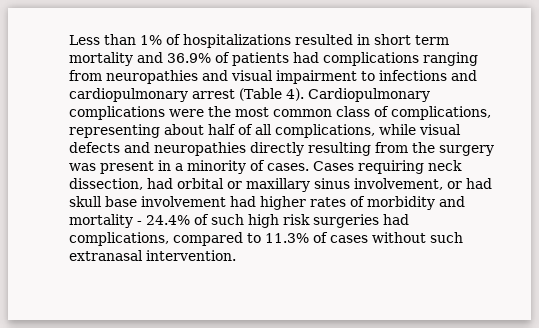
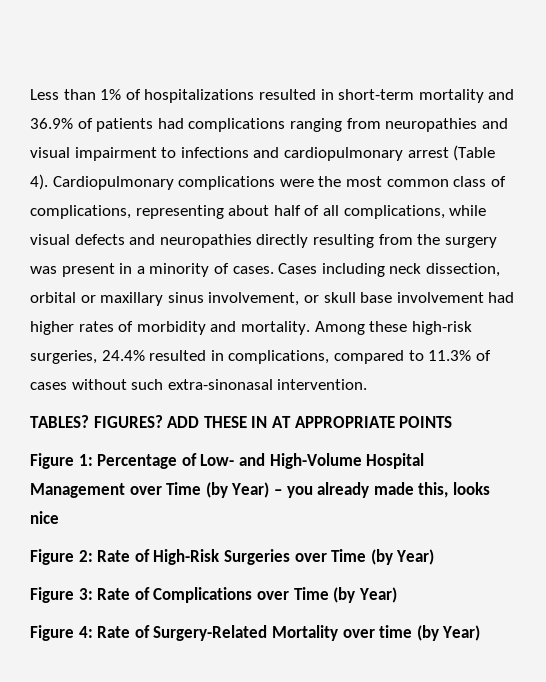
- Less than 1% of hospitalizations resulted in short term mortality and 36.9% of patients had complications ranging from neuropathies and visual impairment to infections and cardiopulmonary arrest (Table 4).
+ Less than 1% of hospitalizations resulted in short-term mortality and 36.9% of patients had complications ranging from neuropathies and visual impairment to infections and cardiopulmonary arrest (Table 4).
- Cases requiring neck dissection, had orbital or maxillary sinus involvement, or had skull base involvement had higher rates of morbidity and mortality - 24.4% of such high risk surgeries had complications, compared to 11.3% of cases without such extranasal intervention.
+ Cases including neck dissection, orbital or maxillary sinus involvement, or skull base involvement had higher rates of morbidity and mortality. Among these high-risk surgeries, 24.4% resulted in complications, compared to 11.3% of cases without such extra-sinonasal intervention.
+ TABLES? FIGURES? ADD THESE IN AT APPROPRIATE POINTS
+ Figure 1: Percentage of Low- and High-Volume Hospital Management over Time (by Year) – you already made this, looks nice
+ Figure 2: Rate of High-Risk Surgeries over Time (by Year)
+ Figure 3: Rate of Complications over Time (by Year)
+ Figure 4: Rate of Surgery-Related Mortality over time (by Year)

